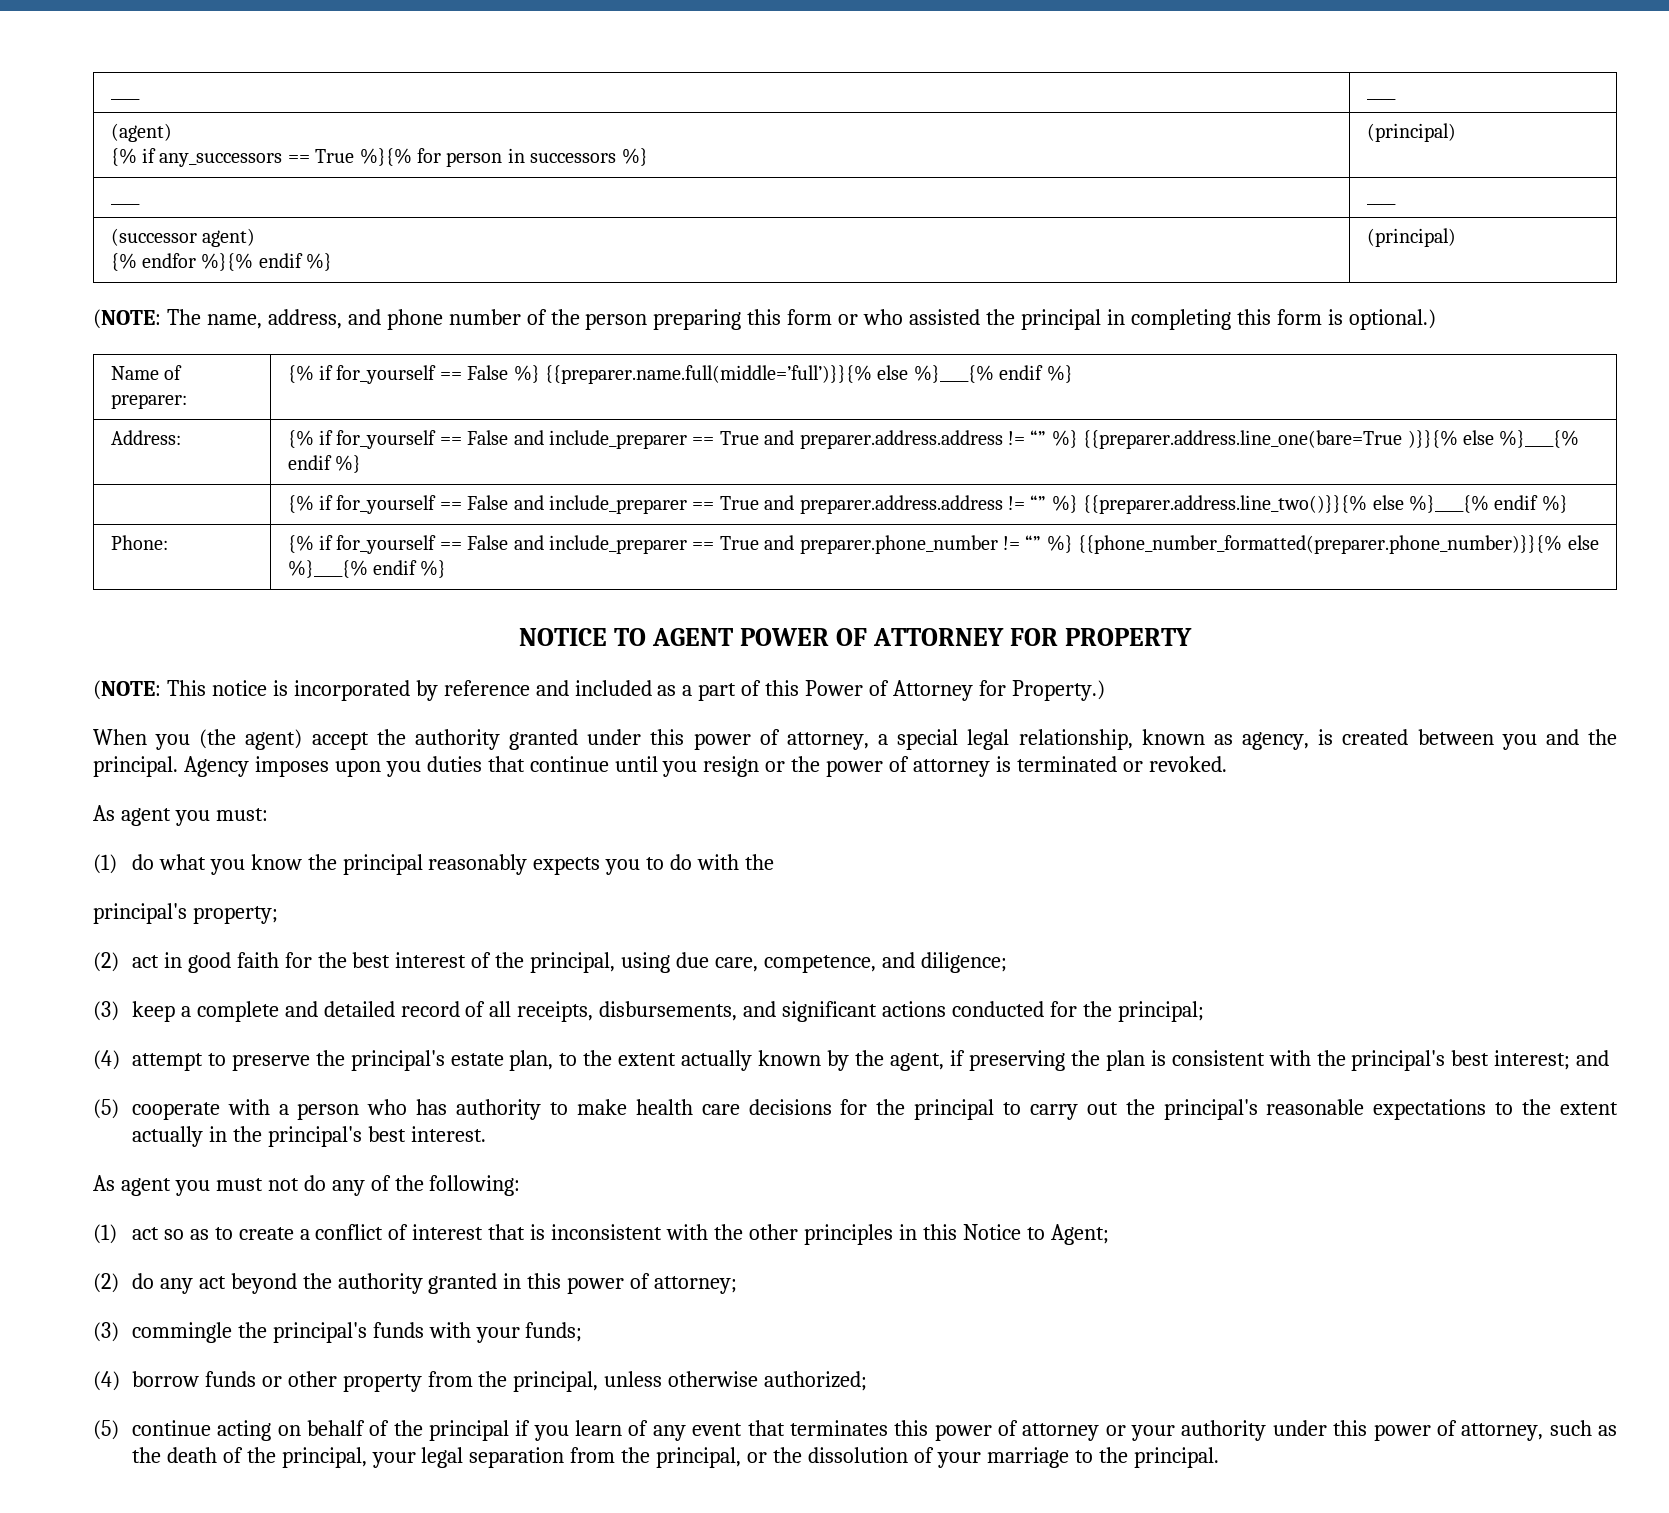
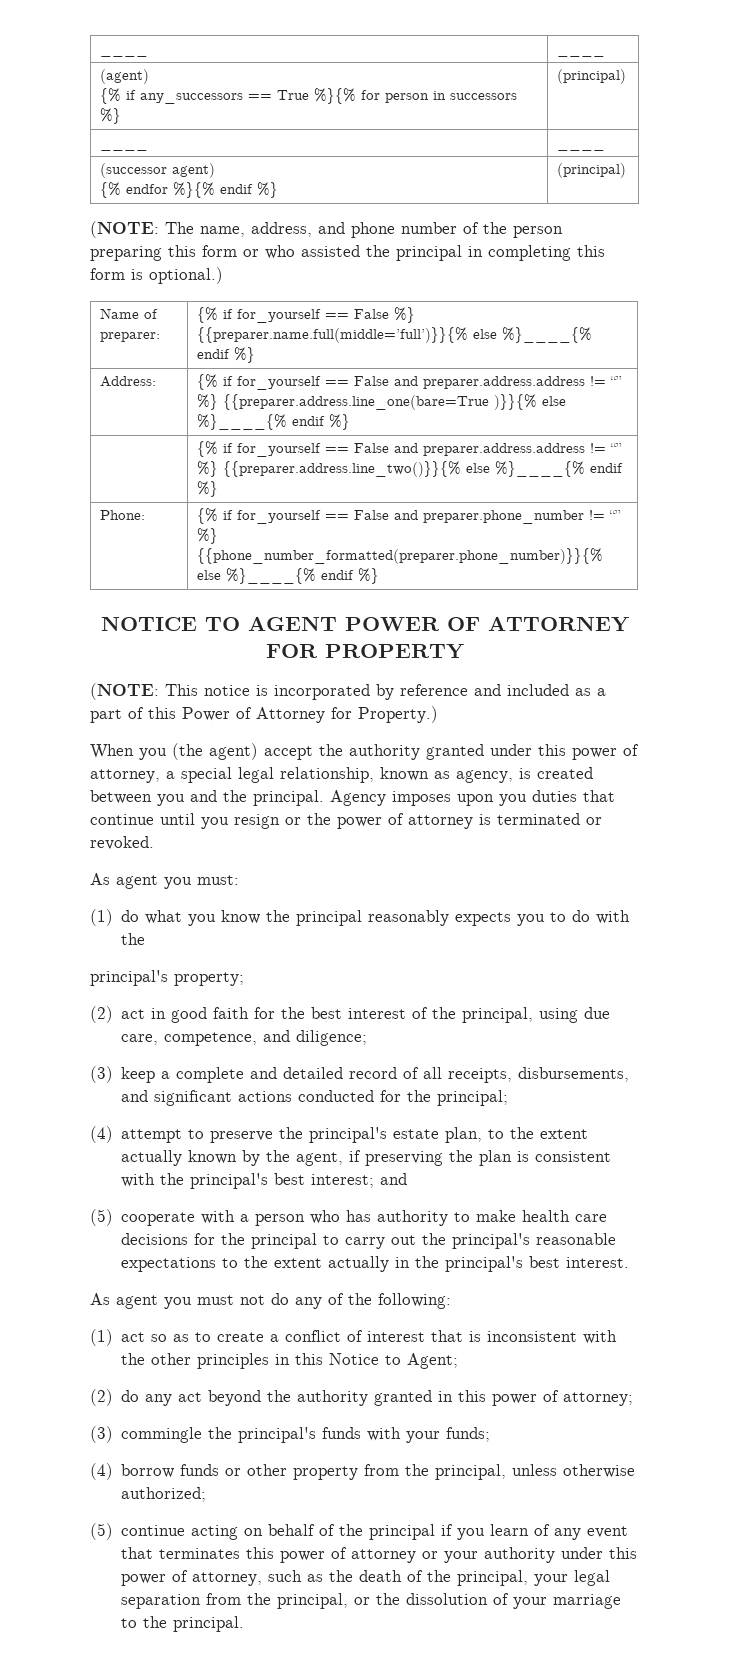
- Address: | {% if for_yourself == False and include_preparer == True and preparer.address.address != “” %} {{preparer.address.line_one(bare=True )}}{% else %}____{% endif %}
+ Address: | {% if for_yourself == False and preparer.address.address != “” %} {{preparer.address.line_one(bare=True )}}{% else %}____{% endif %}
- | {% if for_yourself == False and include_preparer == True and preparer.address.address != “” %} {{preparer.address.line_two()}}{% else %}____{% endif %}
+ | {% if for_yourself == False and preparer.address.address != “” %} {{preparer.address.line_two()}}{% else %}____{% endif %}
- Phone: | {% if for_yourself == False and include_preparer == True and preparer.phone_number != “” %} {{phone_number_formatted(preparer.phone_number)}}{% else %}____{% endif %}
+ Phone: | {% if for_yourself == False and preparer.phone_number != “” %} {{phone_number_formatted(preparer.phone_number)}}{% else %}____{% endif %}

